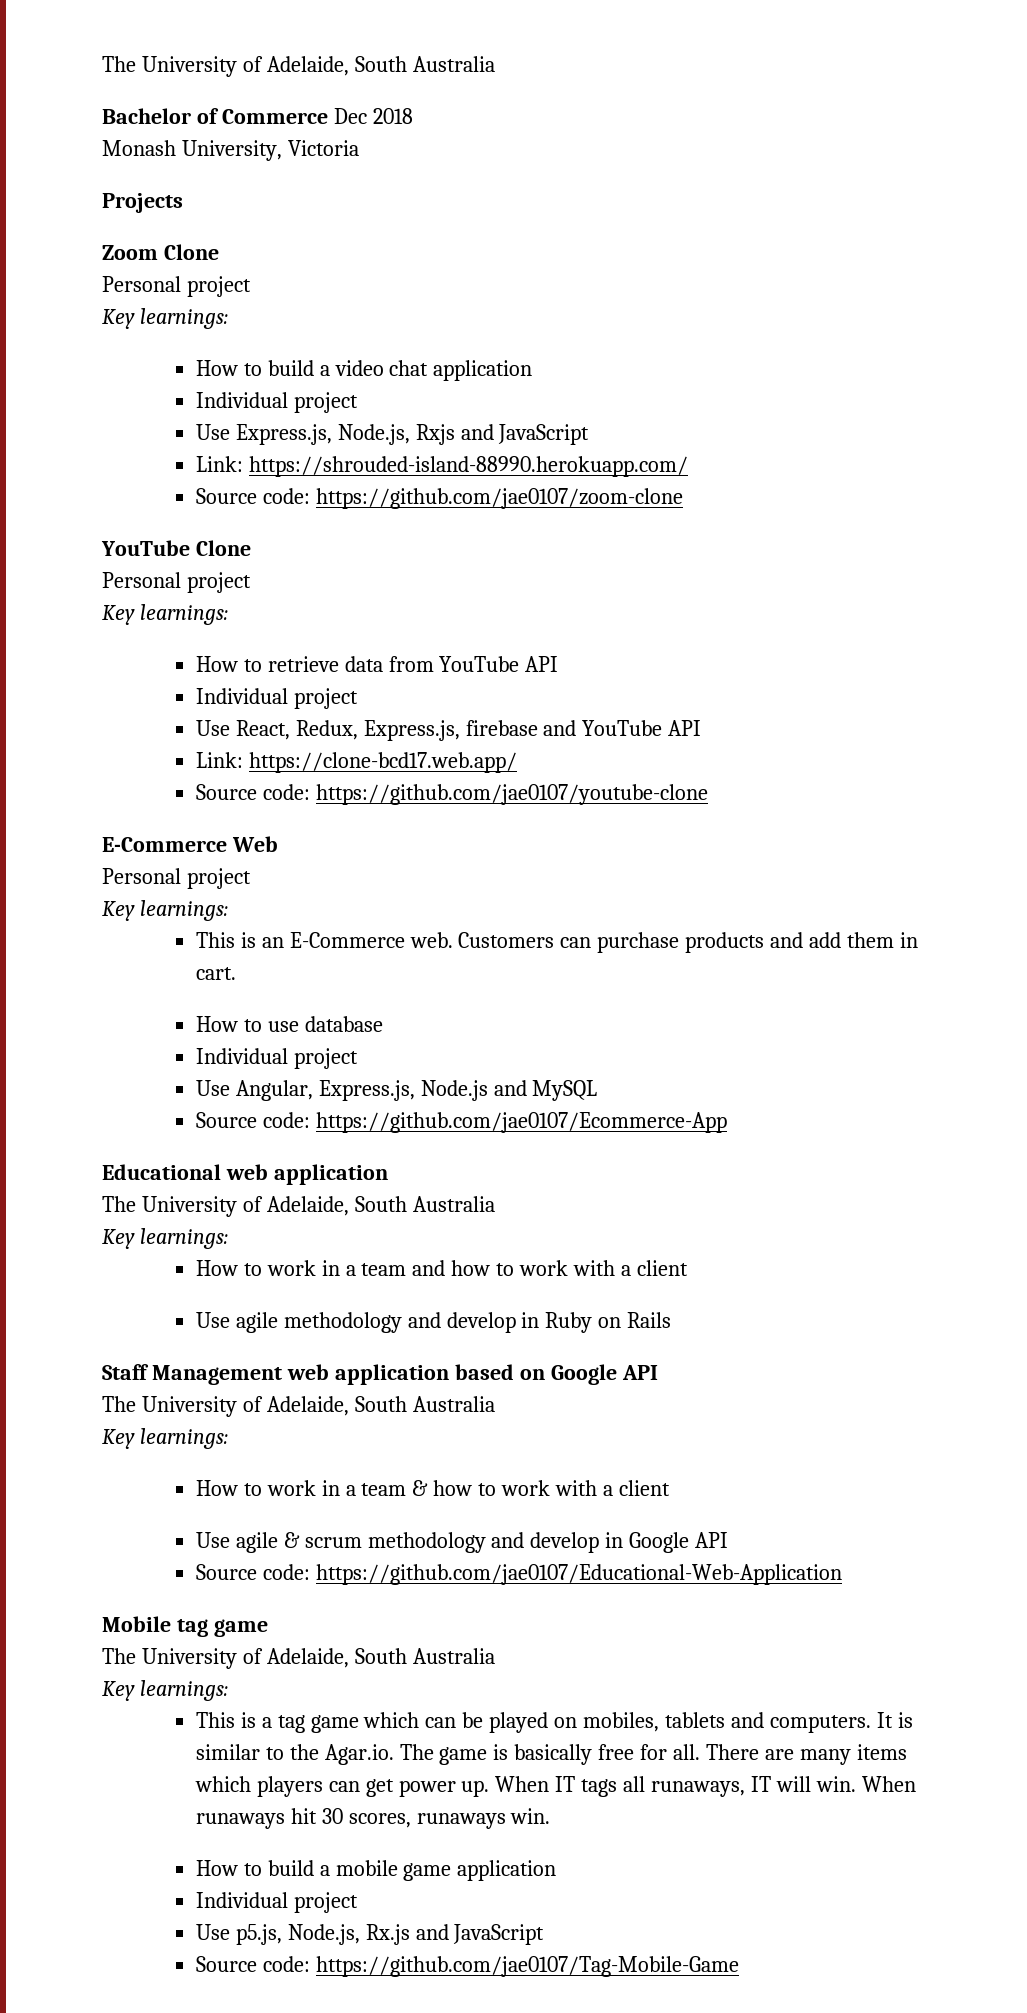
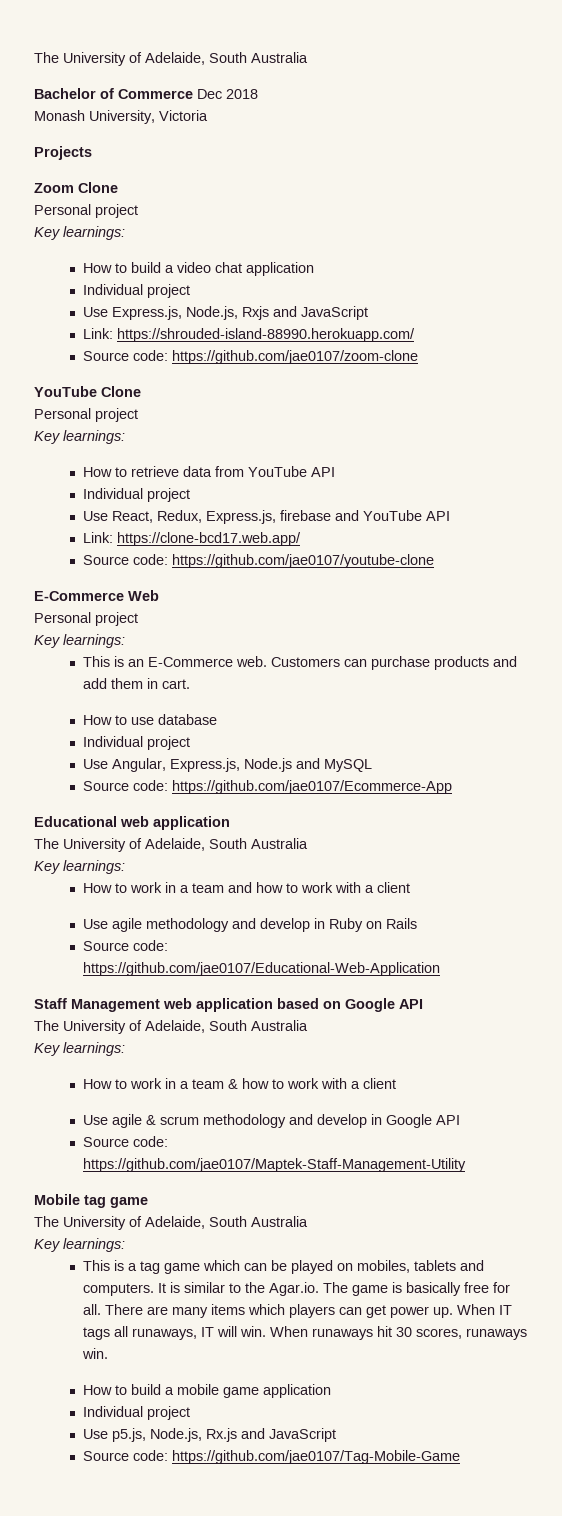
+ Source code: https://github.com/jae0107/Educational-Web-Application
- Source code: https://github.com/jae0107/Educational-Web-Application
+ Source code: https://github.com/jae0107/Maptek-Staff-Management-Utility

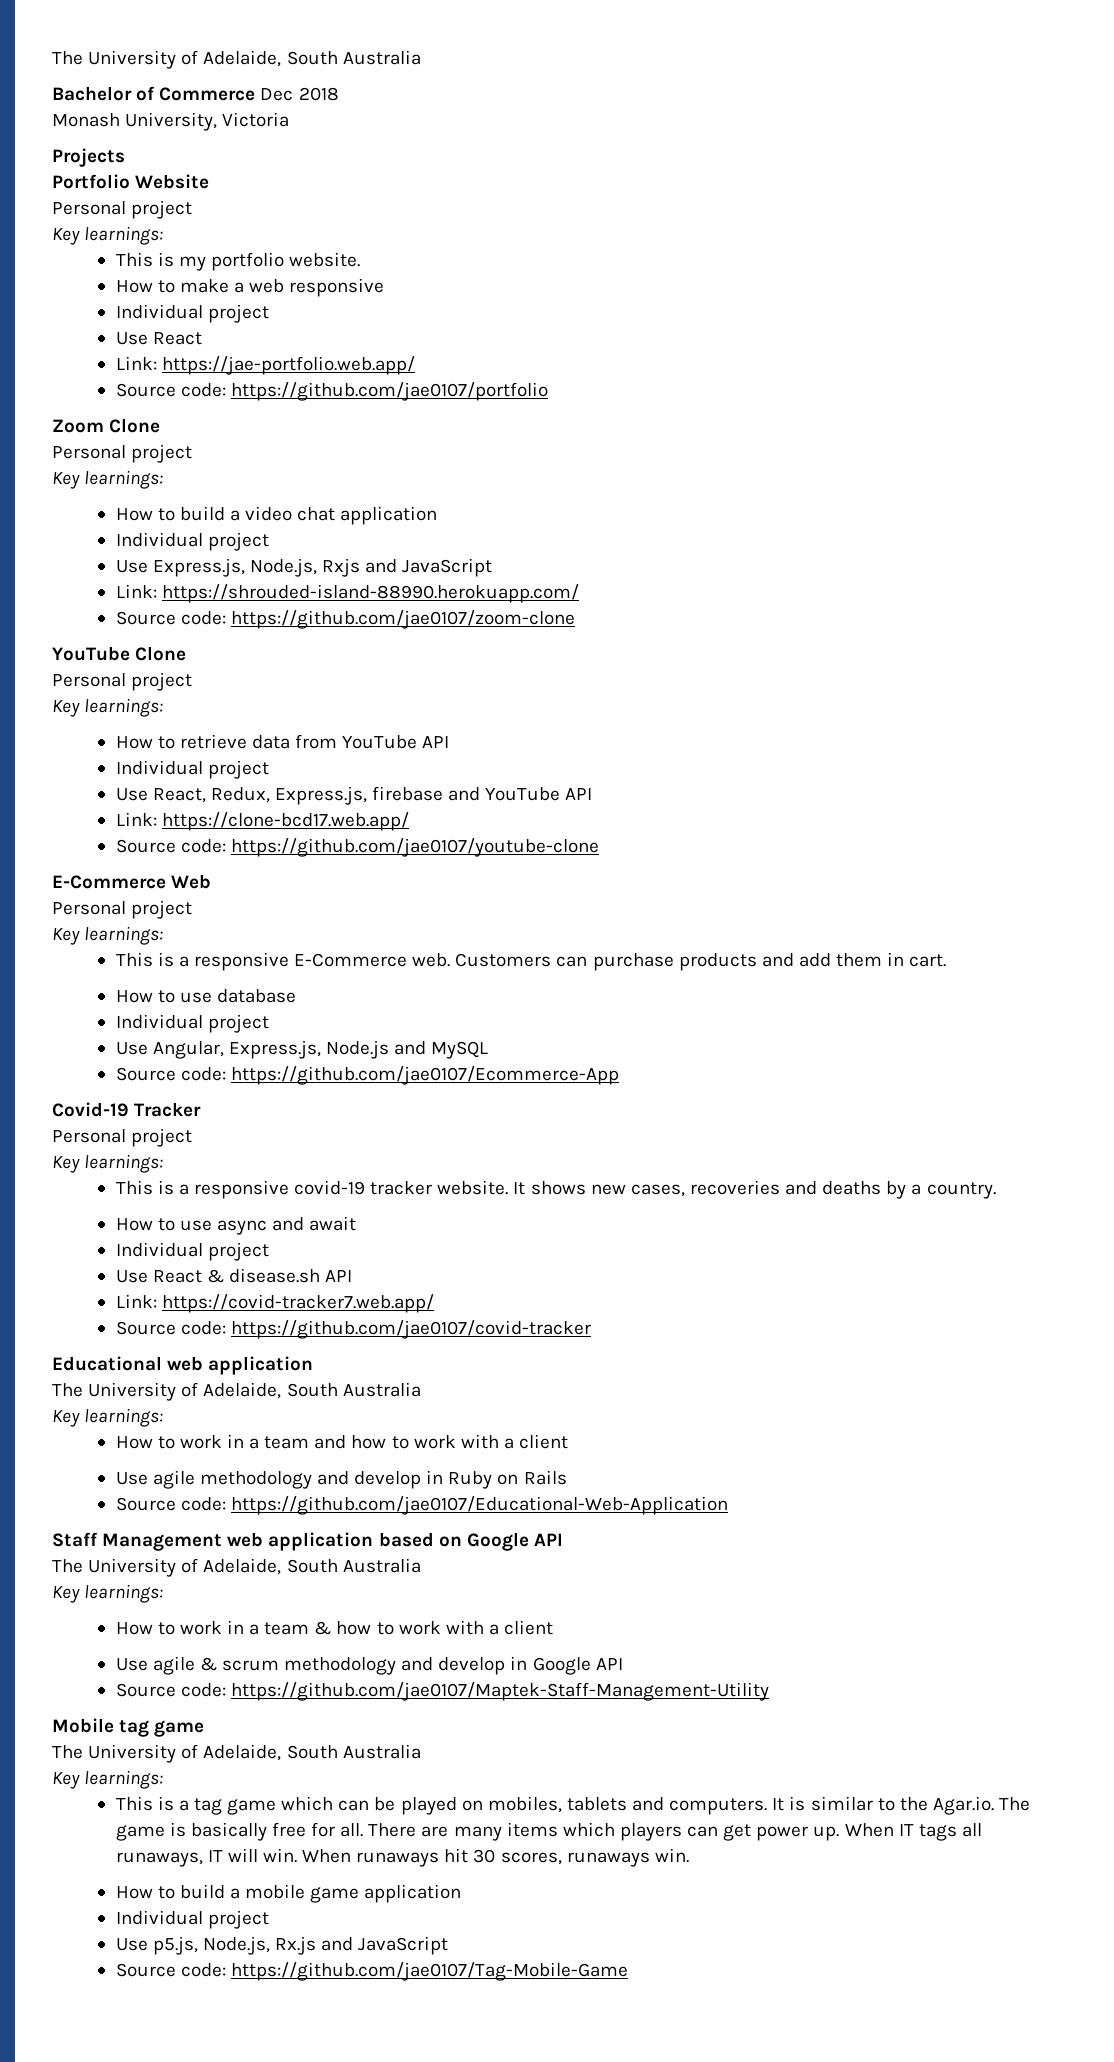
+ Portfolio Website
+ Personal project
+ Key learnings:
+ This is my portfolio website.
+ How to make a web responsive
+ Individual project
+ Use React
+ Link: https://jae-portfolio.web.app/
+ Source code: https://github.com/jae0107/portfolio
- This is an E-Commerce web.
+ This is a responsive E-Commerce web.
+ Covid-19 Tracker
+ Personal project
+ Key learnings:
+ This is a responsive covid-19 tracker website. It shows new cases, recoveries and deaths by a country.
+ How to use async and await
+ Individual project
+ Use React & disease.sh API
+ Link: https://covid-tracker7.web.app/
+ Source code: https://github.com/jae0107/covid-tracker

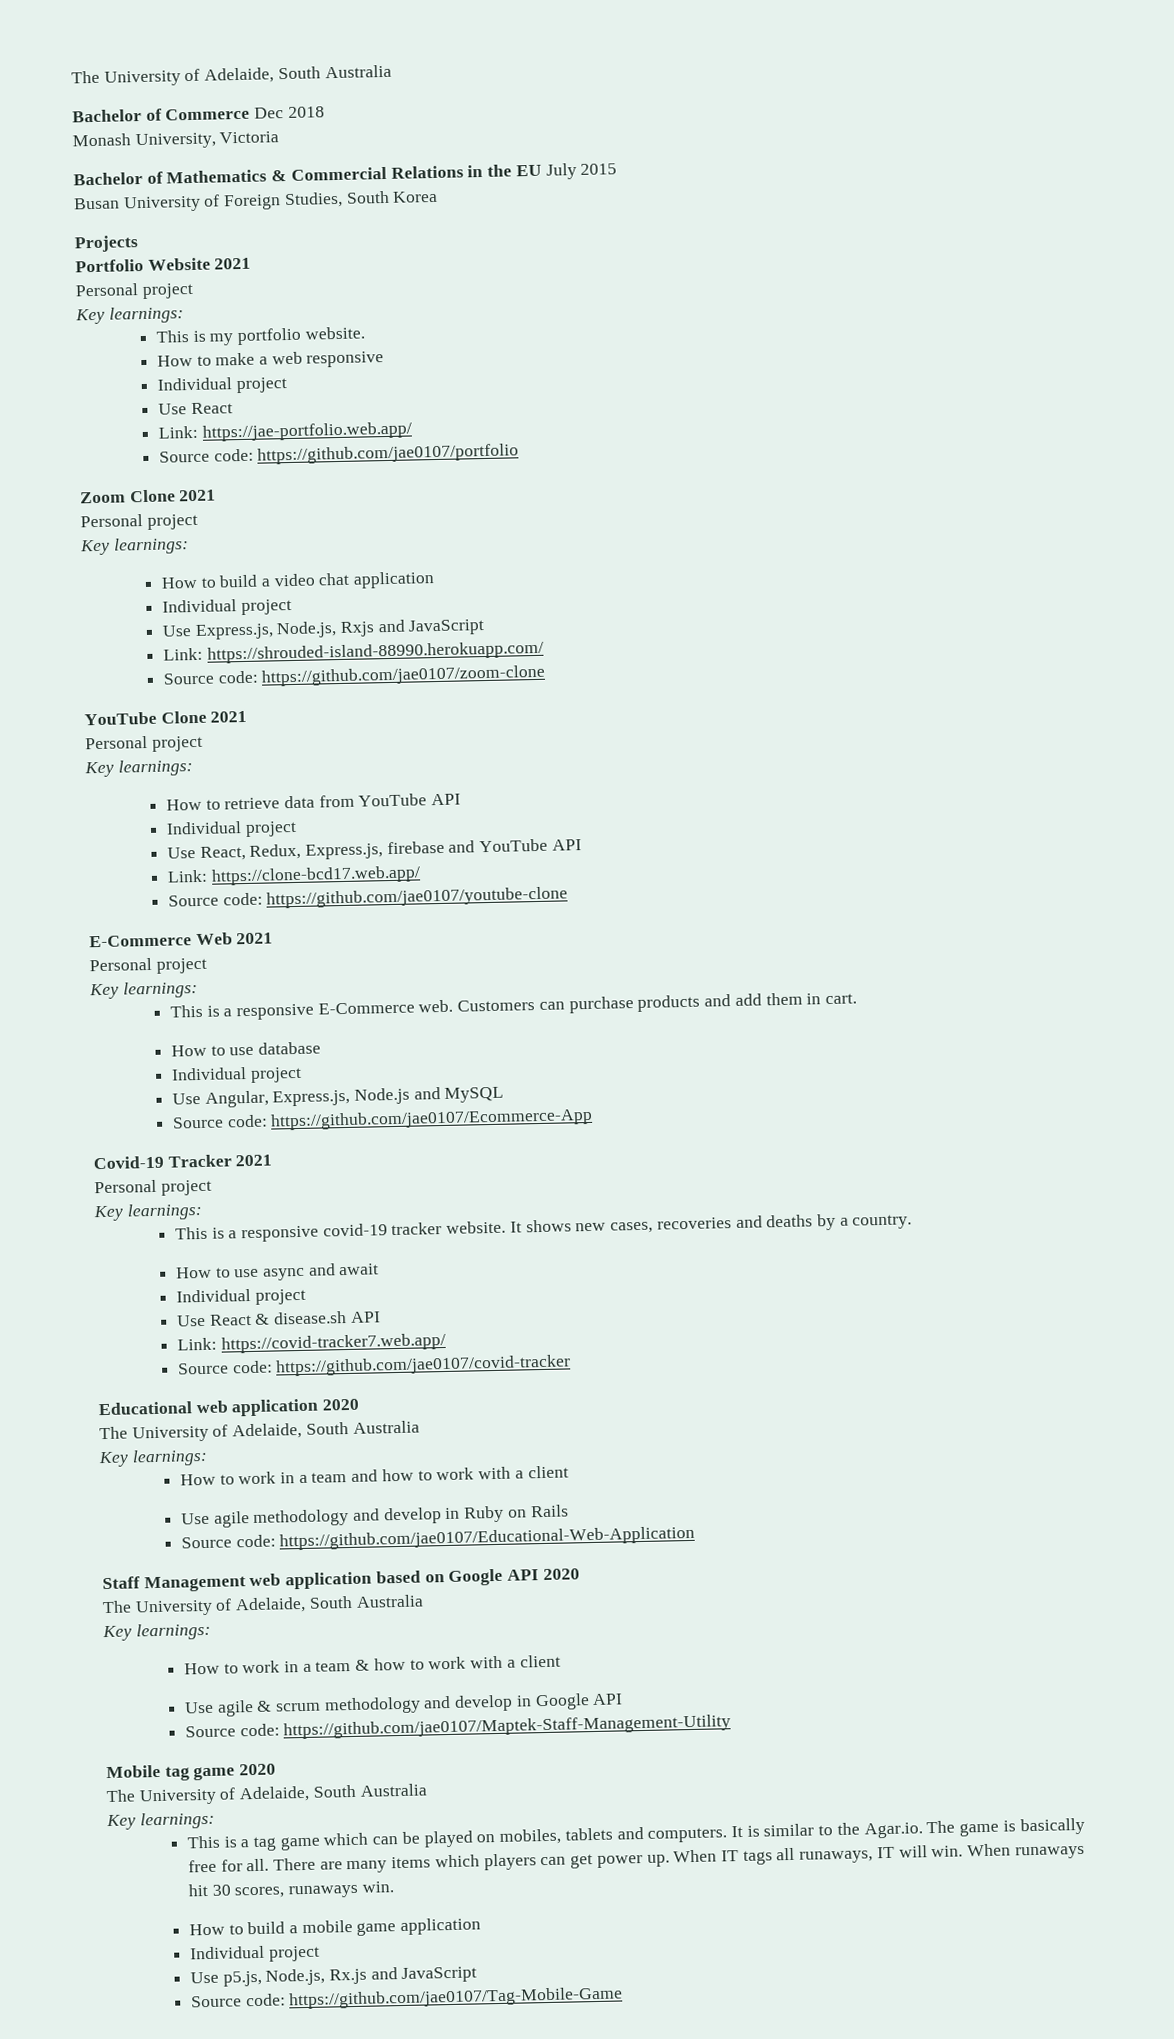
+ Bachelor of Mathematics & Commercial Relations in the EU July 2015
+ Busan University of Foreign Studies, South Korea
- Portfolio Website
+ Portfolio Website 2021
- Zoom Clone
+ Zoom Clone 2021
- YouTube Clone
+ YouTube Clone 2021
- E-Commerce Web
+ E-Commerce Web 2021
- Covid-19 Tracker
+ Covid-19 Tracker 2021
- Educational web application
+ Educational web application 2020
- Staff Management web application based on Google API
+ Staff Management web application based on Google API 2020
- Mobile tag game
+ Mobile tag game 2020

